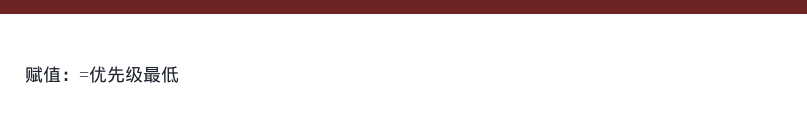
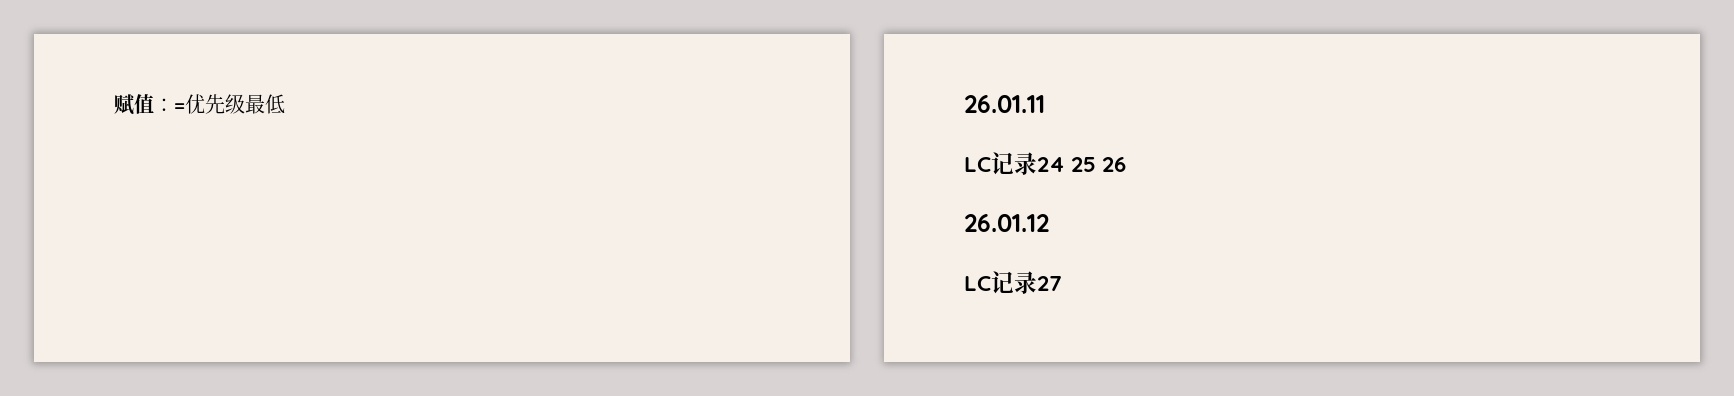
+ 26.01.11
+ LC记录24 25 26
+ 26.01.12
+ LC记录27

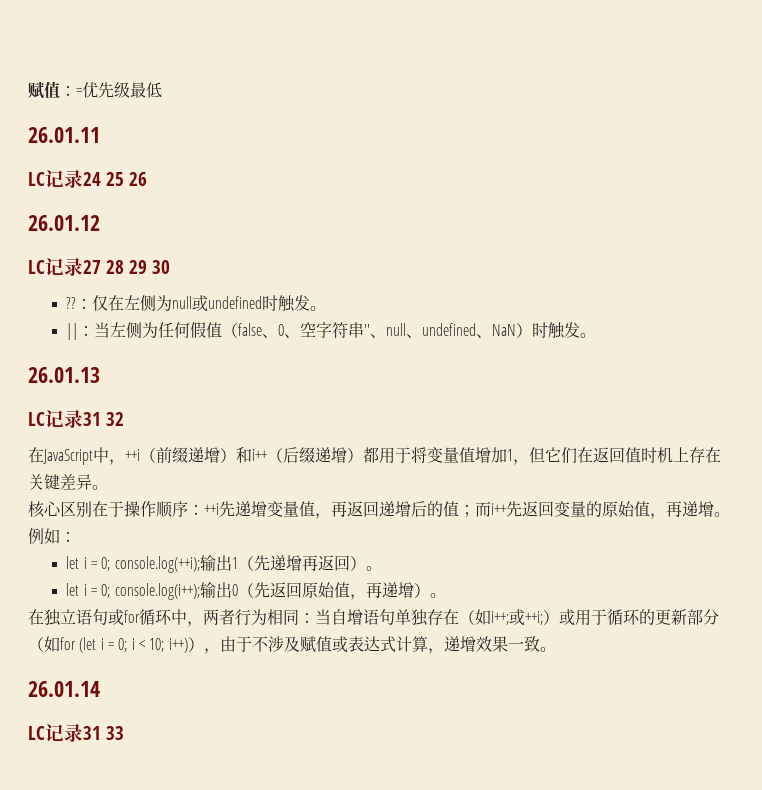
- LC记录27
+ LC记录27 28 29 30
+ ??：仅在左侧为null或undefined时触发。
+ ||：当左侧为任何假值（false、0、空字符串''、null、undefined、NaN）时触发。
+ 26.01.13
+ LC记录31 32
+ 在JavaScript中，++i（前缀递增）和i++（后缀递增）都用于将变量值增加1，但它们在返回值时机上存在关键差异。
+ 核心区别在于操作顺序：++i先递增变量值，再返回递增后的值；而i++先返回变量的原始值，再递增。例如：
+ let i = 0; console.log(++i);输出1（先递增再返回）。
+ let i = 0; console.log(i++);输出0（先返回原始值，再递增）。
+ 在独立语句或for循环中，两者行为相同：当自增语句单独存在（如i++;或++i;）或用于循环的更新部分（如for (let i = 0; i < 10; i++)），由于不涉及赋值或表达式计算，递增效果一致。
+ 26.01.14
+ LC记录31 33

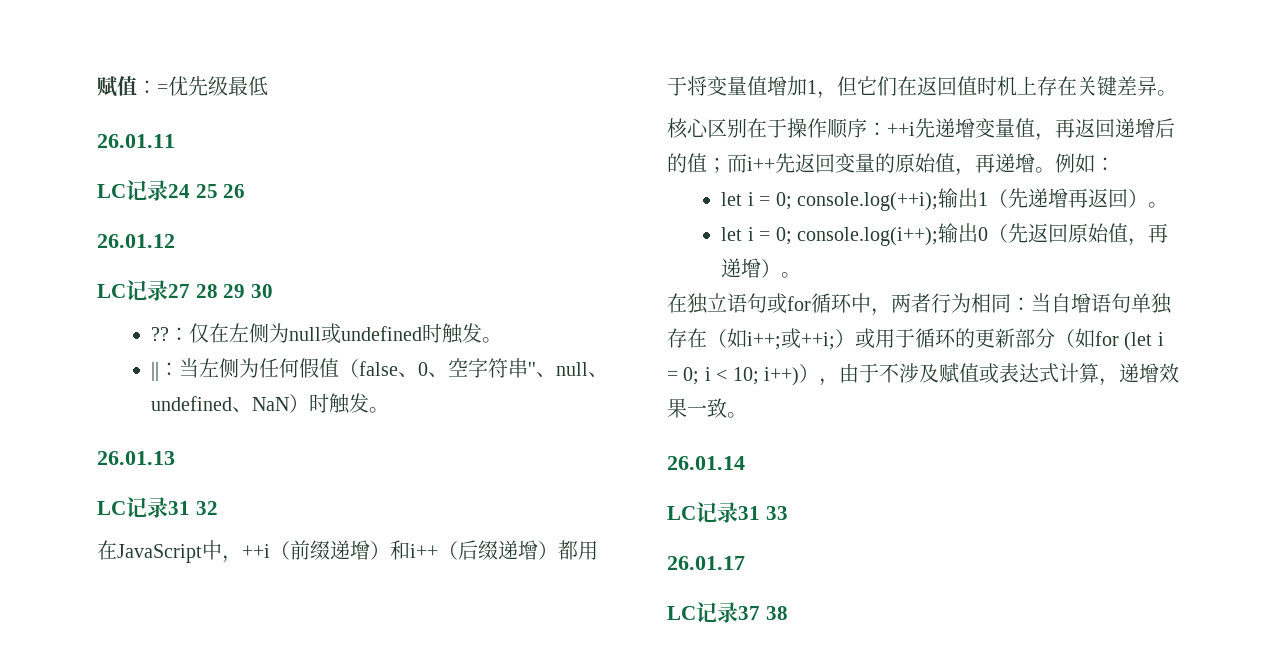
+ 26.01.17
+ LC记录37 38

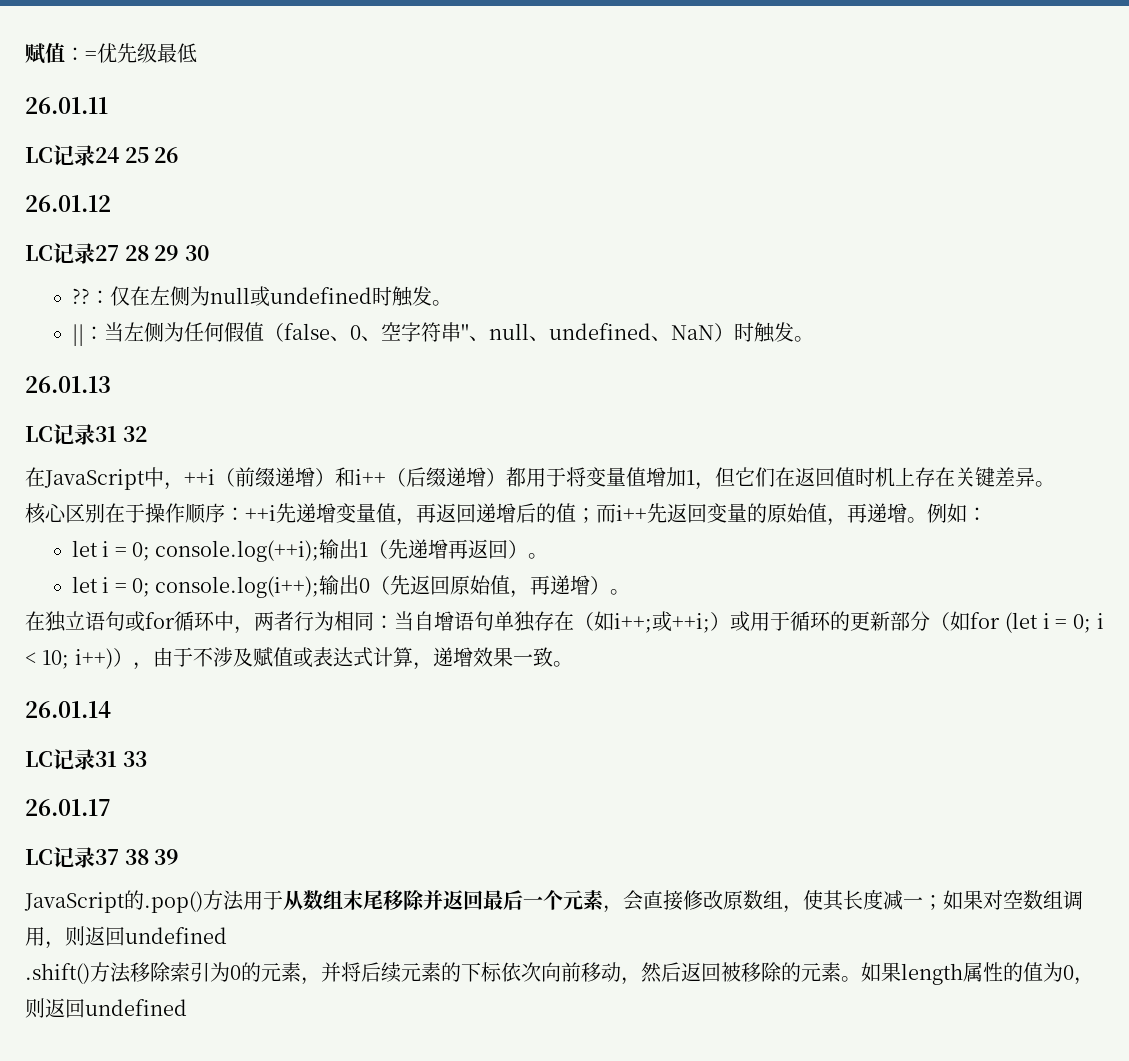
- LC记录37 38
+ LC记录37 38 39
+ JavaScript的.pop()方法用于从数组末尾移除并返回最后一个元素，会直接修改原数组，使其长度减一；如果对空数组调用，则返回undefined
+ .shift()方法移除索引为0的元素，并将后续元素的下标依次向前移动，然后返回被移除的元素。如果length属性的值为0，则返回undefined

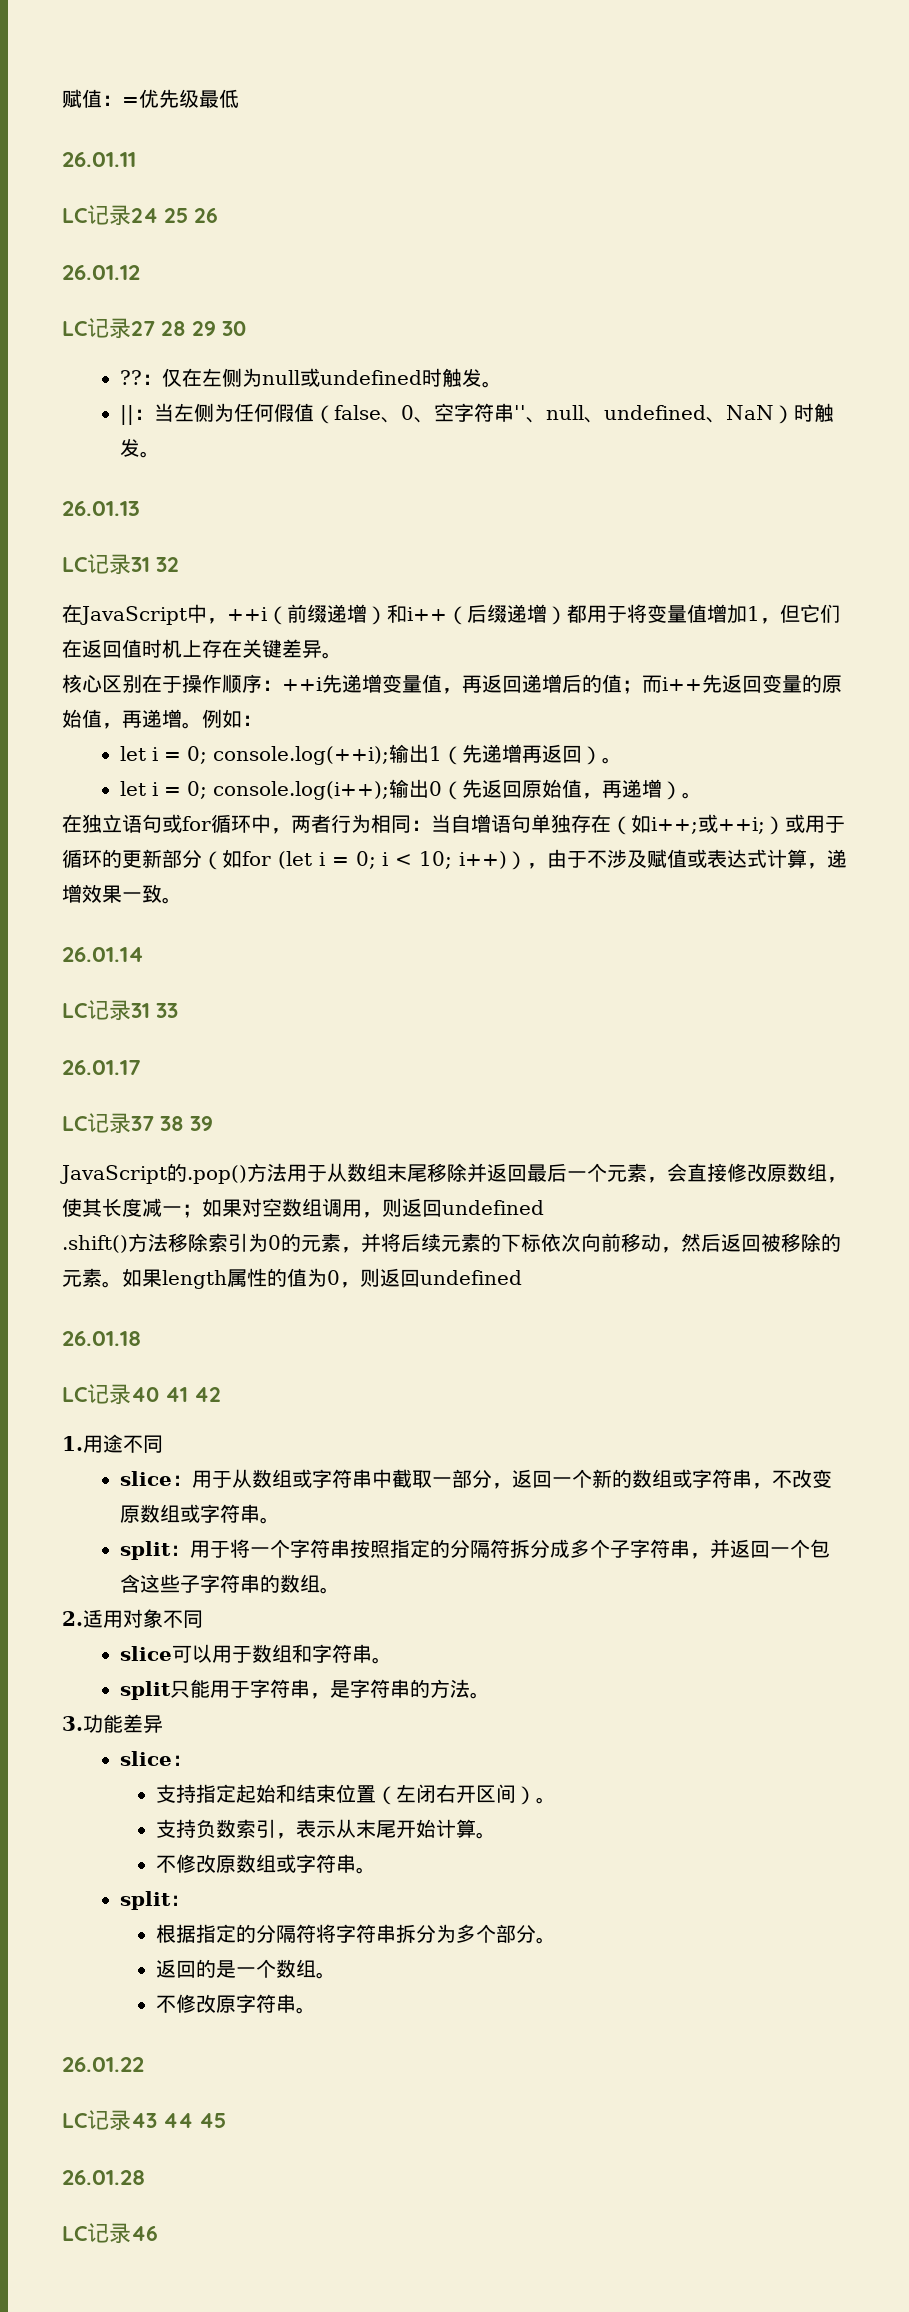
+ 26.01.18
+ LC记录40 41 42
+ 1.用途不同
+ slice：用于从数组或字符串中截取一部分，返回一个新的数组或字符串，不改变原数组或字符串。
+ split：用于将一个字符串按照指定的分隔符拆分成多个子字符串，并返回一个包含这些子字符串的数组。
+ 2.适用对象不同
+ slice可以用于数组和字符串。
+ split只能用于字符串，是字符串的方法。
+ 3.功能差异
+ slice：
+ 支持指定起始和结束位置（左闭右开区间）。
+ 支持负数索引，表示从末尾开始计算。
+ 不修改原数组或字符串。
+ split：
+ 根据指定的分隔符将字符串拆分为多个部分。
+ 返回的是一个数组。
+ 不修改原字符串。
+ 26.01.22
+ LC记录43 44 45
+ 26.01.28
+ LC记录46

